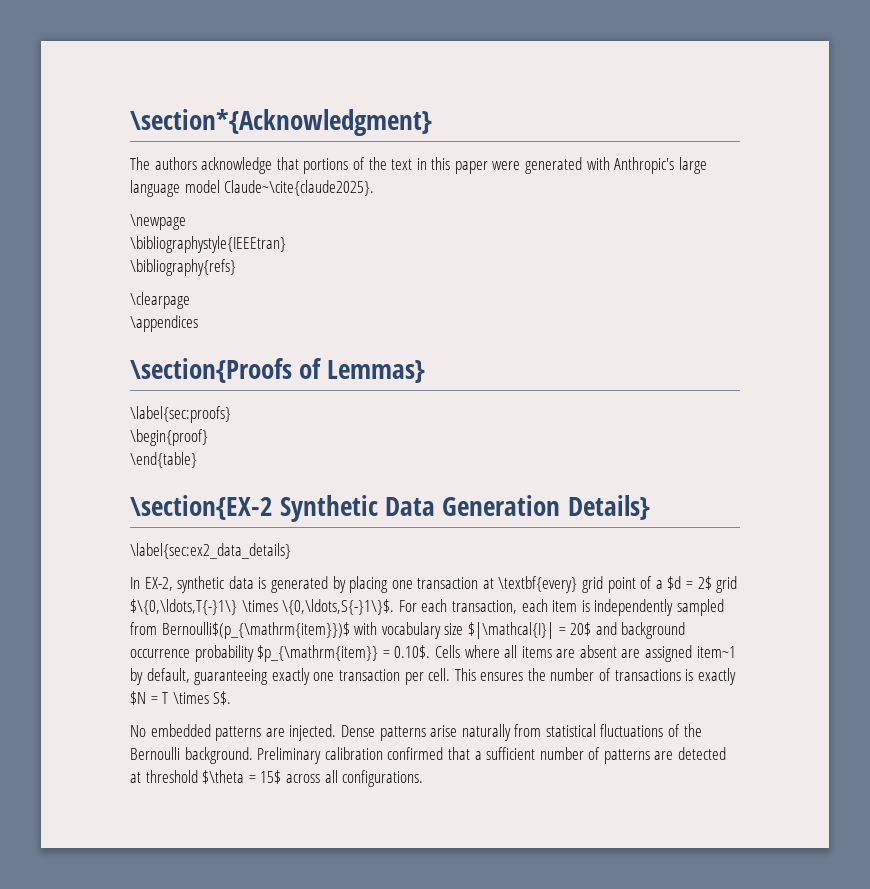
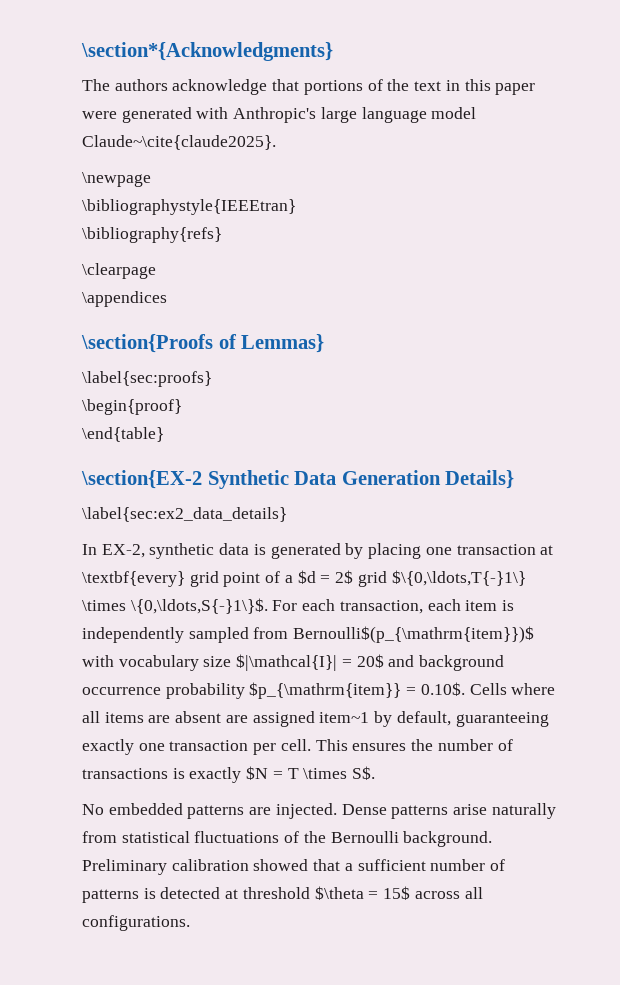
- \section*{Acknowledgment}
+ \section*{Acknowledgments}
- Preliminary calibration confirmed that a sufficient number of patterns are detected at threshold $\theta = 15$ across all configurations.
+ Preliminary calibration showed that a sufficient number of patterns is detected at threshold $\theta = 15$ across all configurations.

